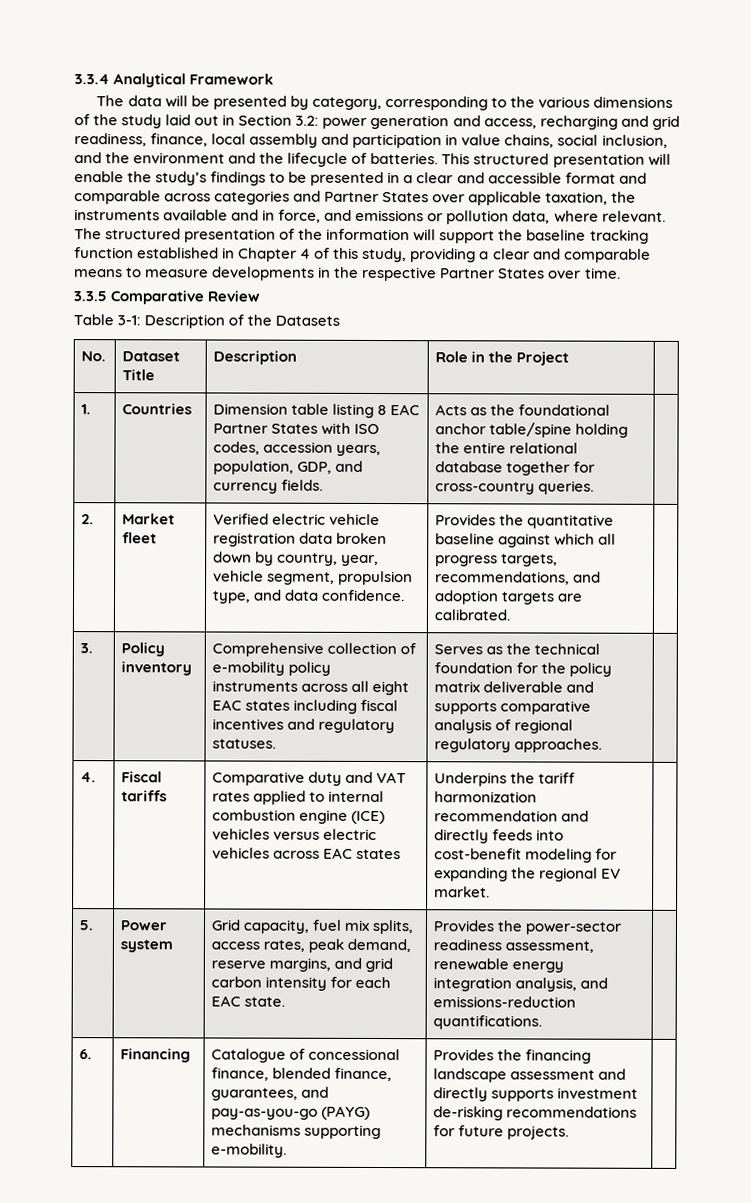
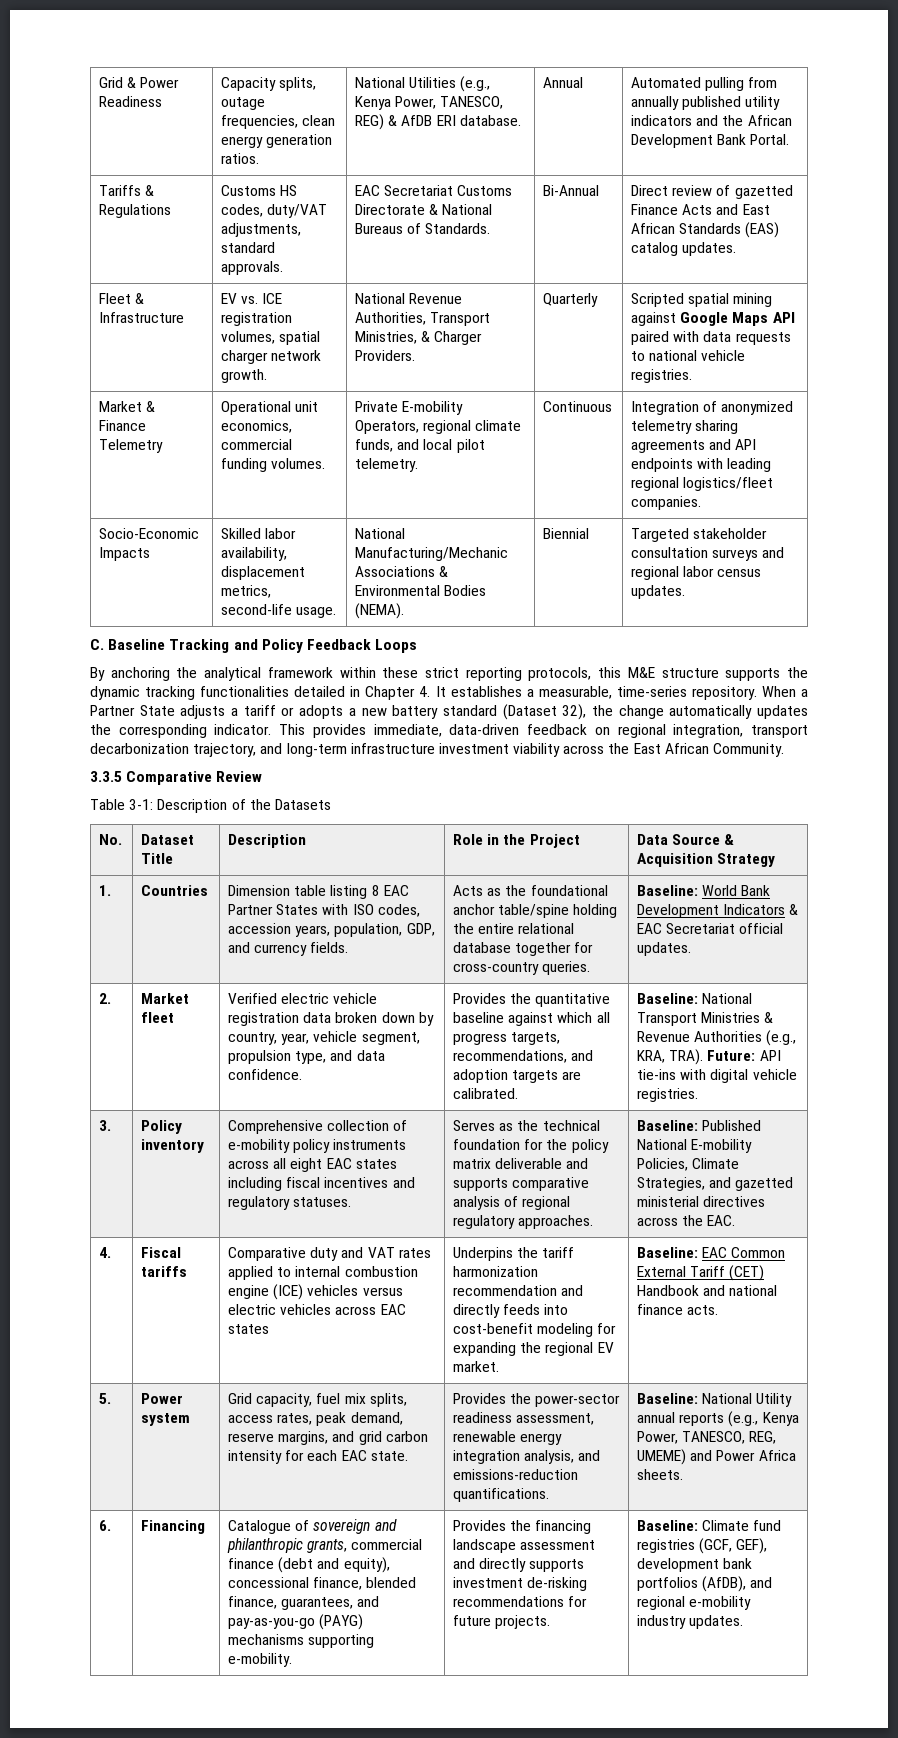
- 3.3.4 Analytical Framework
- The data will be presented by category, corresponding to the various dimensions of the study laid out in Section 3.2: power generation and access, recharging and grid readiness, finance, local assembly and participation in value chains, social inclusion, and the environment and the lifecycle of batteries. This structured presentation will enable the study’s findings to be presented in a clear and accessible format and comparable across categories and Partner States over applicable taxation, the instruments available and in force, and emissions or pollution data, where relevant. The structured presentation of the information will support the baseline tracking function established in Chapter 4 of this study, providing a clear and comparable means to measure developments in the respective Partner States over time.
+ Grid & Power Readiness | Capacity splits, outage frequencies, clean energy generation ratios. | National Utilities (e.g., Kenya Power, TANESCO, REG) & AfDB ERI database. | Annual | Automated pulling from annually published utility indicators and the African Development Bank Portal.
+ Tariffs & Regulations | Customs HS codes, duty/VAT adjustments, standard approvals. | EAC Secretariat Customs Directorate & National Bureaus of Standards. | Bi-Annual | Direct review of gazetted Finance Acts and East African Standards (EAS) catalog updates.
+ Fleet & Infrastructure | EV vs. ICE registration volumes, spatial charger network growth. | National Revenue Authorities, Transport Ministries, & Charger Providers. | Quarterly | Scripted spatial mining against Google Maps API paired with data requests to national vehicle registries.
+ Market & Finance Telemetry | Operational unit economics, commercial funding volumes. | Private E-mobility Operators, regional climate funds, and local pilot telemetry. | Continuous | Integration of anonymized telemetry sharing agreements and API endpoints with leading regional logistics/fleet companies.
+ Socio-Economic Impacts | Skilled labor availability, displacement metrics, second-life usage. | National Manufacturing/Mechanic Associations & Environmental Bodies (NEMA). | Biennial | Targeted stakeholder consultation surveys and regional labor census updates.
+ C. Baseline Tracking and Policy Feedback Loops
+ By anchoring the analytical framework within these strict reporting protocols, this M&E structure supports the dynamic tracking functionalities detailed in Chapter 4. It establishes a measurable, time-series repository. When a Partner State adjusts a tariff or adopts a new battery standard (Dataset 32), the change automatically updates the corresponding indicator. This provides immediate, data-driven feedback on regional integration, transport decarbonization trajectory, and long-term infrastructure investment viability across the East African Community.
- No. | Dataset Title | Description | Role in the Project |
+ No. | Dataset Title | Description | Role in the Project | Data Source & Acquisition Strategy
+ Baseline: World Bank Development Indicators & EAC Secretariat official updates.
+ Baseline: National Transport Ministries & Revenue Authorities (e.g., KRA, TRA). Future: API tie-ins with digital vehicle registries.
+ Baseline: Published National E-mobility Policies, Climate Strategies, and gazetted ministerial directives across the EAC.
+ Baseline: EAC Common External Tariff (CET) Handbook and national finance acts.
- 6. | Financing | Catalogue of concessional finance, blended finance, guarantees, and pay-as-you-go (PAYG) mechanisms supporting e-mobility. | Provides the financing landscape assessment and directly supports investment de-risking recommendations for future projects. |
+ Baseline: National Utility annual reports (e.g., Kenya Power, TANESCO, REG, UMEME) and Power Africa sheets.
+ 6. | Financing | Catalogue of sovereign and philanthropic grants, commercial finance (debt and equity), concessional finance, blended finance, guarantees, and pay-as-you-go (PAYG) mechanisms supporting e-mobility. | Provides the financing landscape assessment and directly supports investment de-risking recommendations for future projects.
+ Baseline: Climate fund registries (GCF, GEF), development bank portfolios (AfDB), and regional e-mobility industry updates.

